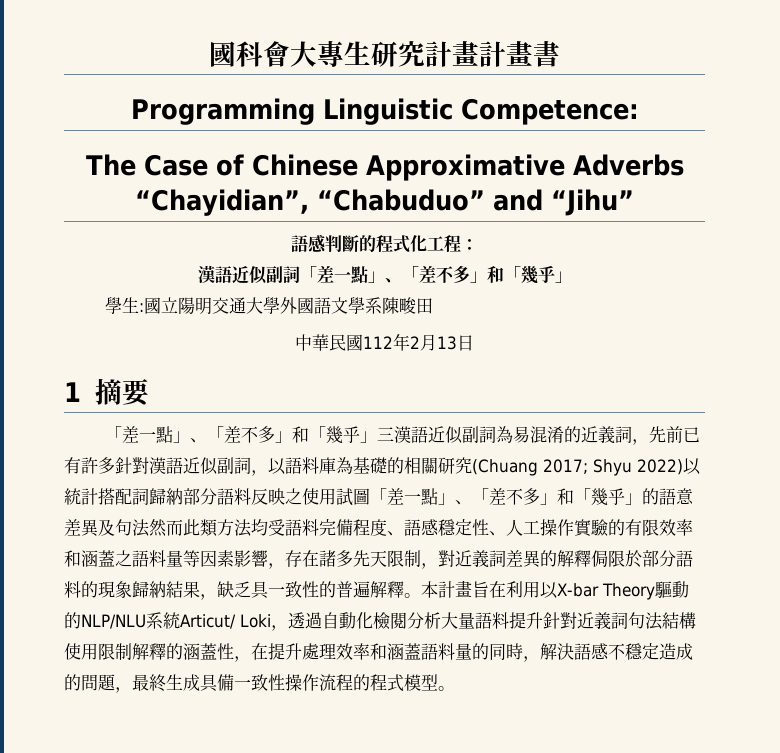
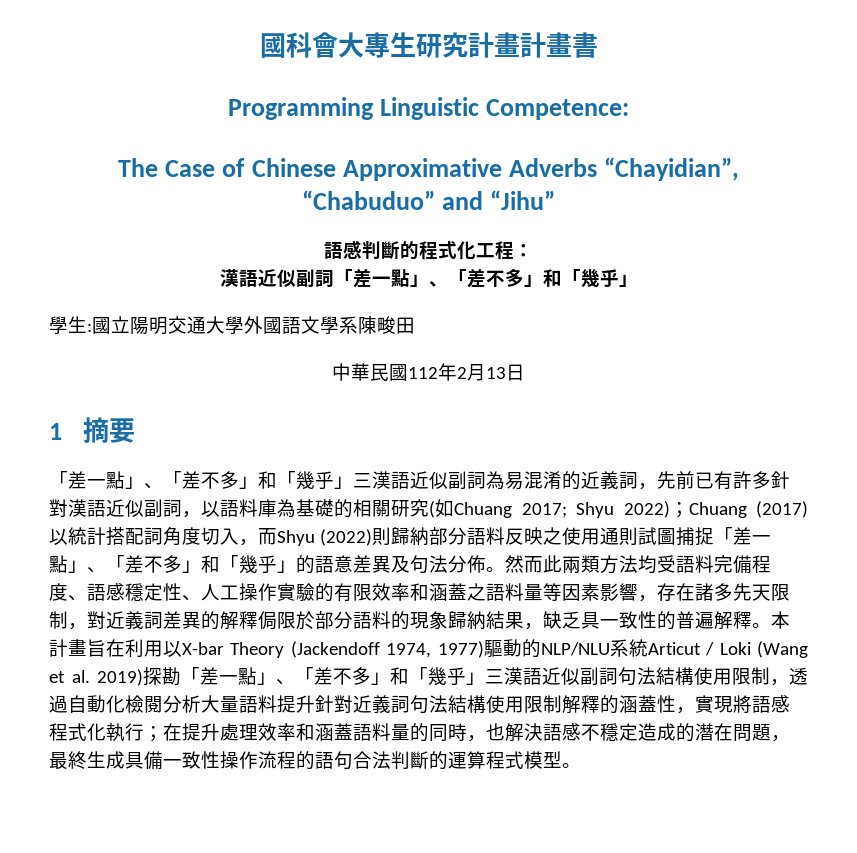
- 「差一點」、「差不多」和「幾乎」三漢語近似副詞為易混淆的近義詞，先前已有許多針對漢語近似副詞，以語料庫為基礎的相關研究(Chuang 2017;
+ 「差一點」、「差不多」和「幾乎」三漢語近似副詞為易混淆的近義詞，先前已有許多針對漢語近似副詞，以語料庫為基礎的相關研究(如Chuang 2017;
- Shyu 2022)以統計搭配詞歸納部分語料反映之使用試圖「差一點」、「差不多」和「幾乎」的語意差異及句法然而此類方法均受語料完備程度、語感穩定性、人工操作實驗的有限效率和涵蓋之語料量等因素影響，存在諸多先天限制，對近義詞差異的解釋侷限於部分語料的現象歸納結果，缺乏具一致性的普遍解釋。
+ Shyu 2022)；Chuang (2017)以統計搭配詞角度切入，而Shyu (2022)則歸納部分語料反映之使用通則試圖捕捉「差一點」、「差不多」和「幾乎」的語意差異及句法分佈。然而此兩類方法均受語料完備程度、語感穩定性、人工操作實驗的有限效率和涵蓋之語料量等因素影響，存在諸多先天限制，對近義詞差異的解釋侷限於部分語料的現象歸納結果，缺乏具一致性的普遍解釋。
- 本計畫旨在利用以X-bar Theory驅動的NLP/NLU系統Articut/ Loki，透過自動化檢閱分析大量語料提升針對近義詞句法結構使用限制解釋的涵蓋性，在提升處理效率和涵蓋語料量的同時，解決語感不穩定造成的問題，最終生成具備一致性操作流程的程式模型。
+ 本計畫旨在利用以X-bar Theory (Jackendoff 1974, 1977)驅動的NLP/NLU系統Articut / Loki (Wang et al. 2019)探勘「差一點」、「差不多」和「幾乎」三漢語近似副詞句法結構使用限制，透過自動化檢閱分析大量語料提升針對近義詞句法結構使用限制解釋的涵蓋性，實現將語感程式化執行；在提升處理效率和涵蓋語料量的同時，也解決語感不穩定造成的潛在問題，最終生成具備一致性操作流程的語句合法判斷的運算程式模型。

